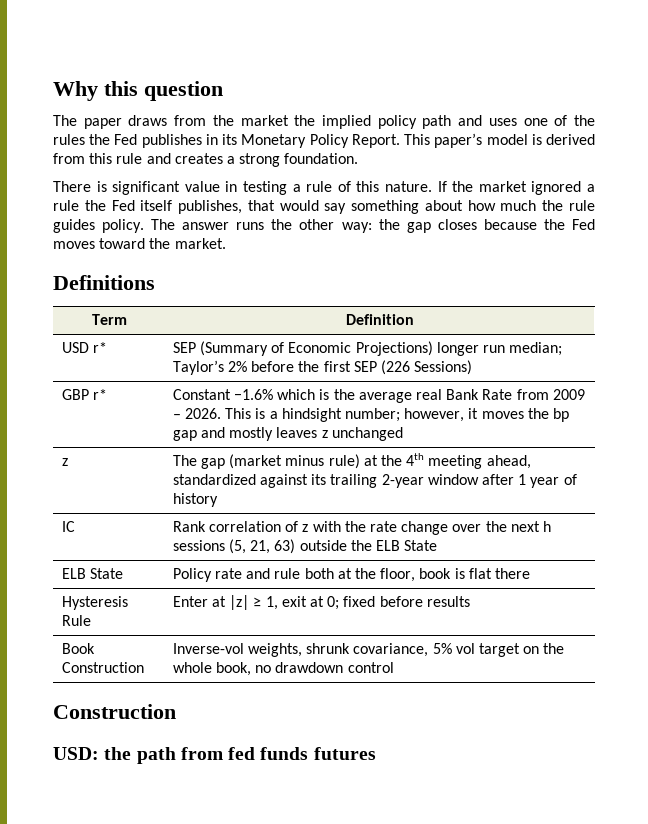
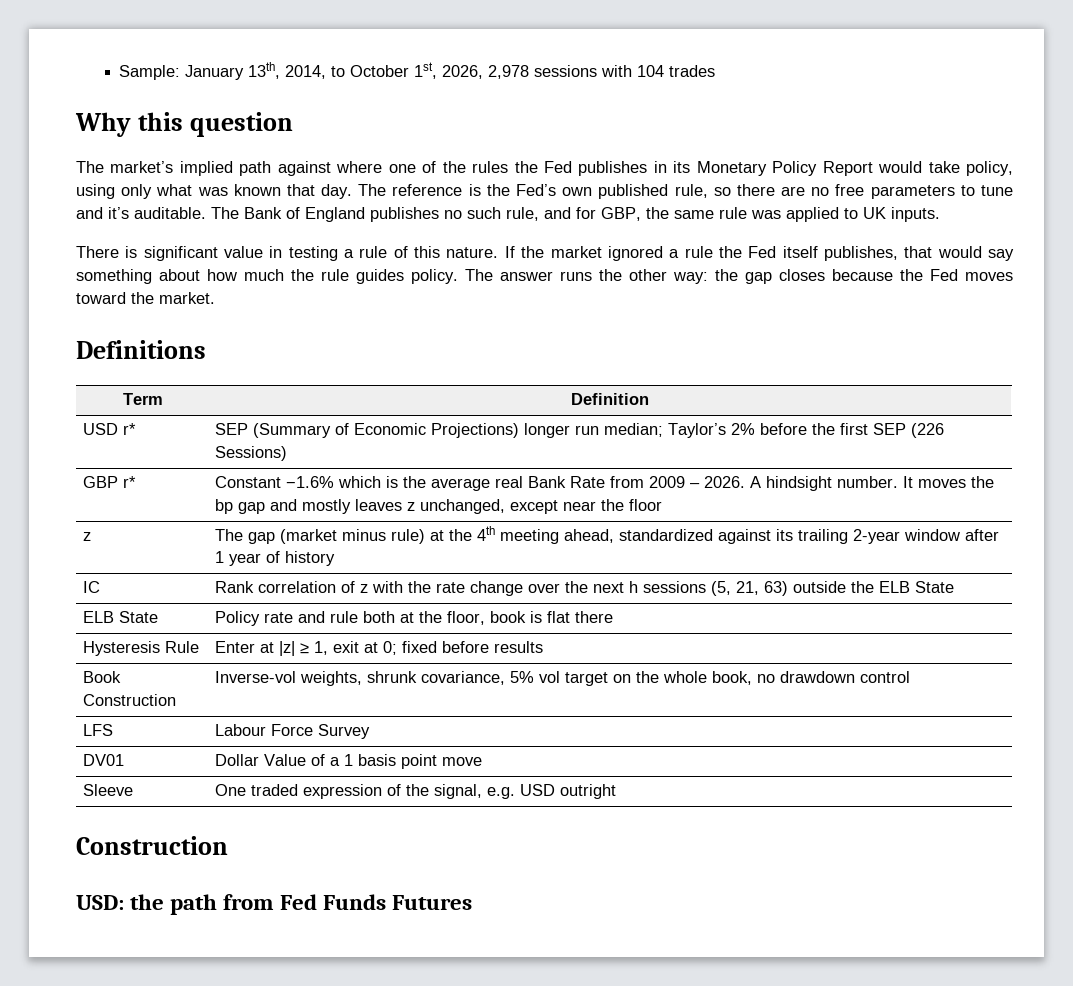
+ Sample: January 13th, 2014, to October 1st, 2026, 2,978 sessions with 104 trades
  Why this question
- The paper draws from the market the implied policy path and uses one of the rules the Fed publishes in its Monetary Policy Report. This paper’s model is derived from this rule and creates a strong foundation.
+ The market’s implied path against where one of the rules the Fed publishes in its Monetary Policy Report would take policy, using only what was known that day. The reference is the Fed’s own published rule, so there are no free parameters to tune and it’s auditable. The Bank of England publishes no such rule, and for GBP, the same rule was applied to UK inputs.
- GBP r* | Constant −1.6% which is the average real Bank Rate from 2009 – 2026. This is a hindsight number; however, it moves the bp gap and mostly leaves z unchanged
+ GBP r* | Constant −1.6% which is the average real Bank Rate from 2009 – 2026. A hindsight number. It moves the bp gap and mostly leaves z unchanged, except near the floor
+ LFS | Labour Force Survey
+ DV01 | Dollar Value of a 1 basis point move
+ Sleeve | One traded expression of the signal, e.g. USD outright
- USD: the path from fed funds futures
+ USD: the path from Fed Funds Futures

